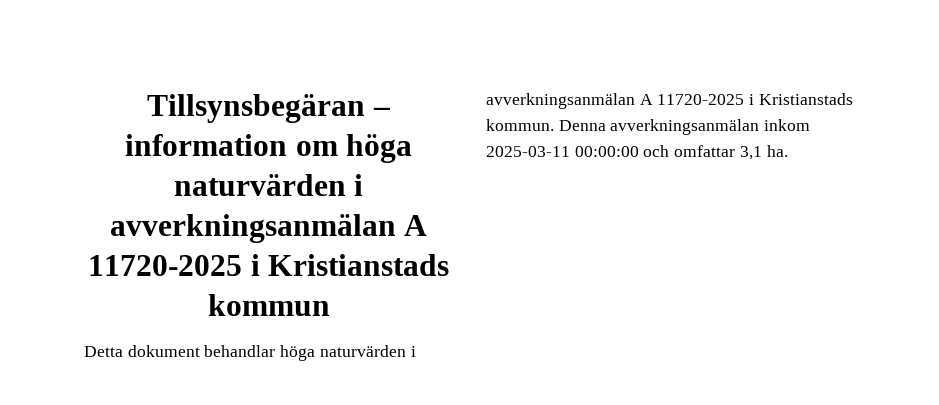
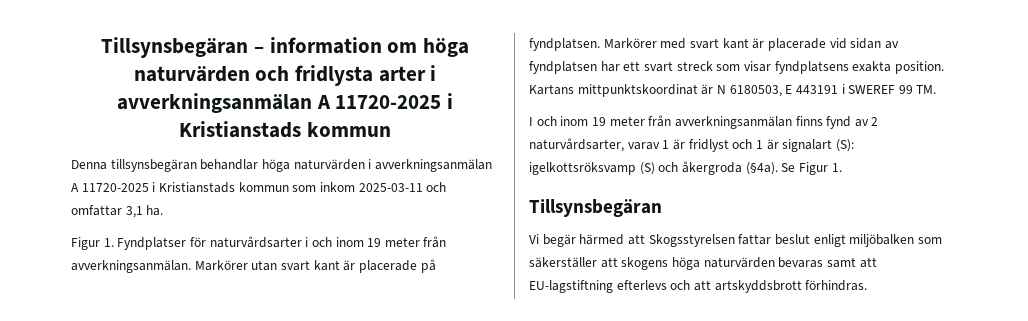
- Tillsynsbegäran – information om höga naturvärden i avverkningsanmälan A 11720-2025 i Kristianstads kommun
- Detta dokument behandlar höga naturvärden i avverkningsanmälan A 11720-2025 i Kristianstads kommun. Denna avverkningsanmälan inkom 2025-03-11 00:00:00 och omfattar 3,1 ha.
+ Tillsynsbegäran – information om höga naturvärden och fridlysta arter i avverkningsanmälan A 11720-2025 i Kristianstads kommun
+ Denna tillsynsbegäran behandlar höga naturvärden i avverkningsanmälan A 11720-2025 i Kristianstads kommun som inkom 2025-03-11 och omfattar 3,1 ha.
+ Figur 1. Fyndplatser för naturvårdsarter i och inom 19 meter från avverkningsanmälan. Markörer utan svart kant är placerade på fyndplatsen. Markörer med svart kant är placerade vid sidan av fyndplatsen har ett svart streck som visar fyndplatsens exakta position. Kartans mittpunktskoordinat är N 6180503, E 443191 i SWEREF 99 TM.
+ I och inom 19 meter från avverkningsanmälan finns fynd av 2 naturvårdsarter, varav 1 är fridlyst och 1 är signalart (S): igelkottsröksvamp (S) och åkergroda (§4a). Se Figur 1.
+ Tillsynsbegäran
+ Vi begär härmed att Skogsstyrelsen fattar beslut enligt miljöbalken som säkerställer att skogens höga naturvärden bevaras samt att EU-lagstiftning efterlevs och att artskyddsbrott förhindras.

